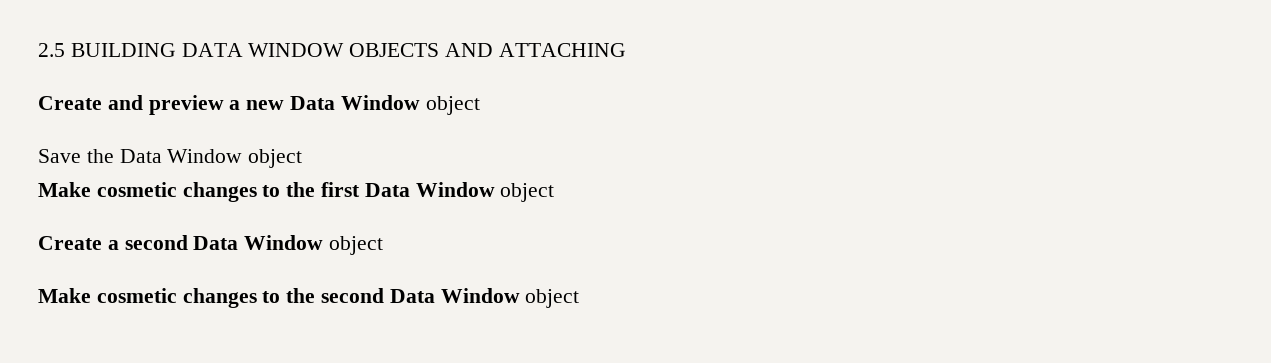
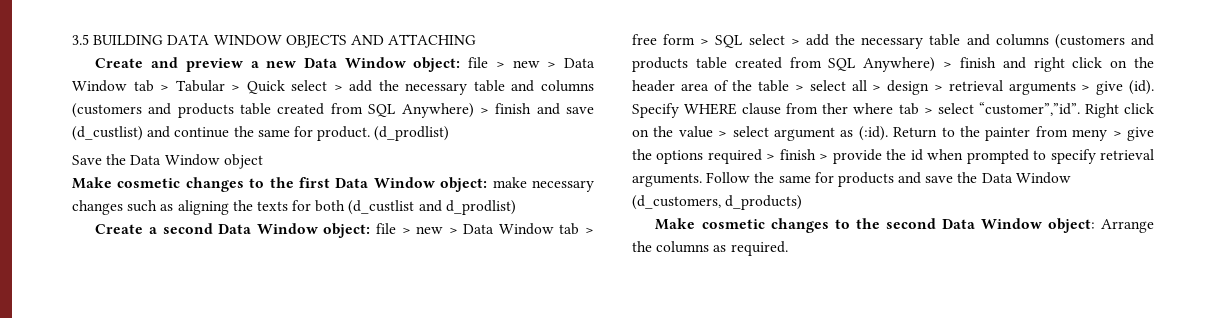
- 2.5 BUILDING DATA WINDOW OBJECTS AND ATTACHING
+ 3.5 BUILDING DATA WINDOW OBJECTS AND ATTACHING
- Create and preview a new Data Window object
+ Create and preview a new Data Window object: file > new > Data Window tab > Tabular > Quick select > add the necessary table and columns (customers and products table created from SQL Anywhere) > finish and save (d_custlist) and continue the same for product. (d_prodlist)
- Make cosmetic changes to the first Data Window object
+ Make cosmetic changes to the first Data Window object: make necessary changes such as aligning the texts for both (d_custlist and d_prodlist)
- Create a second Data Window object
+ Create a second Data Window object: file > new > Data Window tab > free form > SQL select > add the necessary table and columns (customers and products table created from SQL Anywhere) > finish and right click on the header area of the table > select all > design > retrieval arguments > give (id). Specify WHERE clause from ther where tab > select “customer”,”id”. Right click on the value > select argument as (:id). Return to the painter from meny > give the options required > finish > provide the id when prompted to specify retrieval arguments. Follow the same for products and save the Data Window (d_customers, d_products)
- Make cosmetic changes to the second Data Window object
+ Make cosmetic changes to the second Data Window object: Arrange the columns as required.

